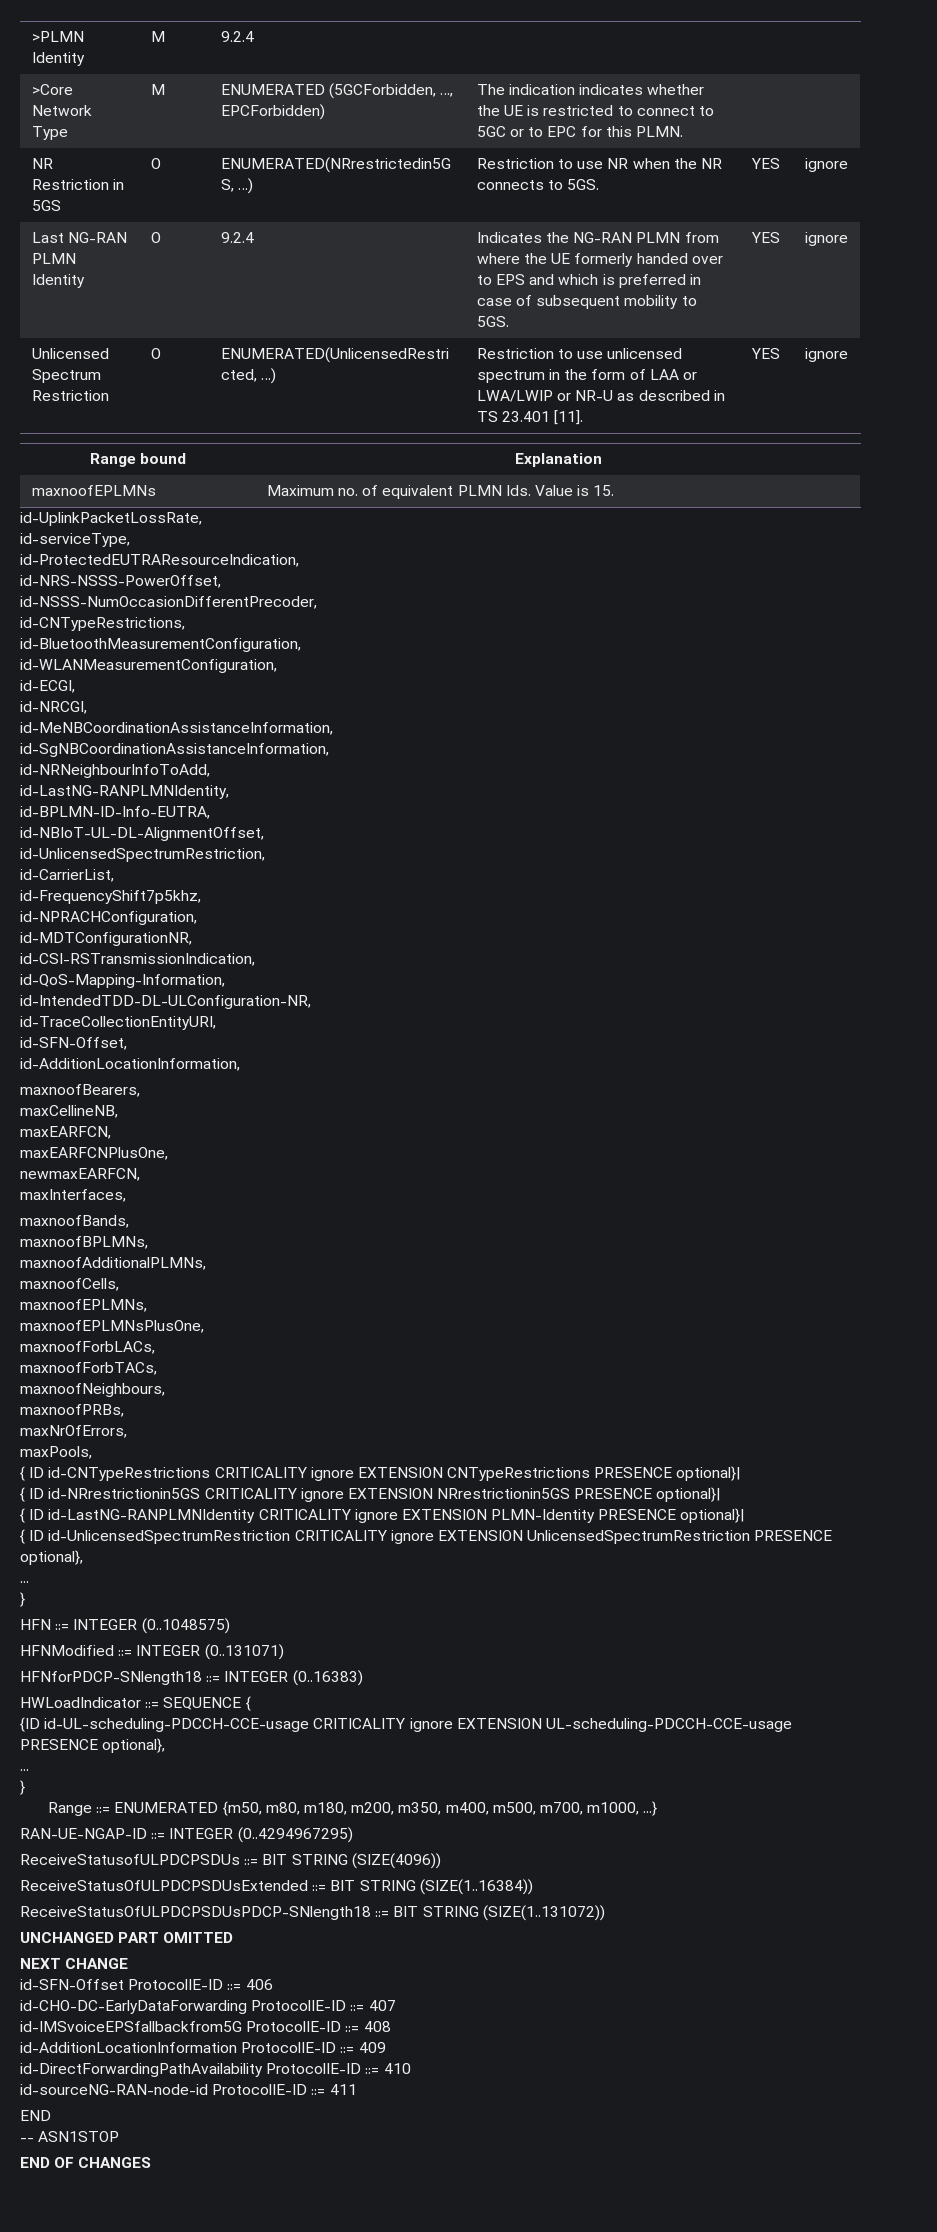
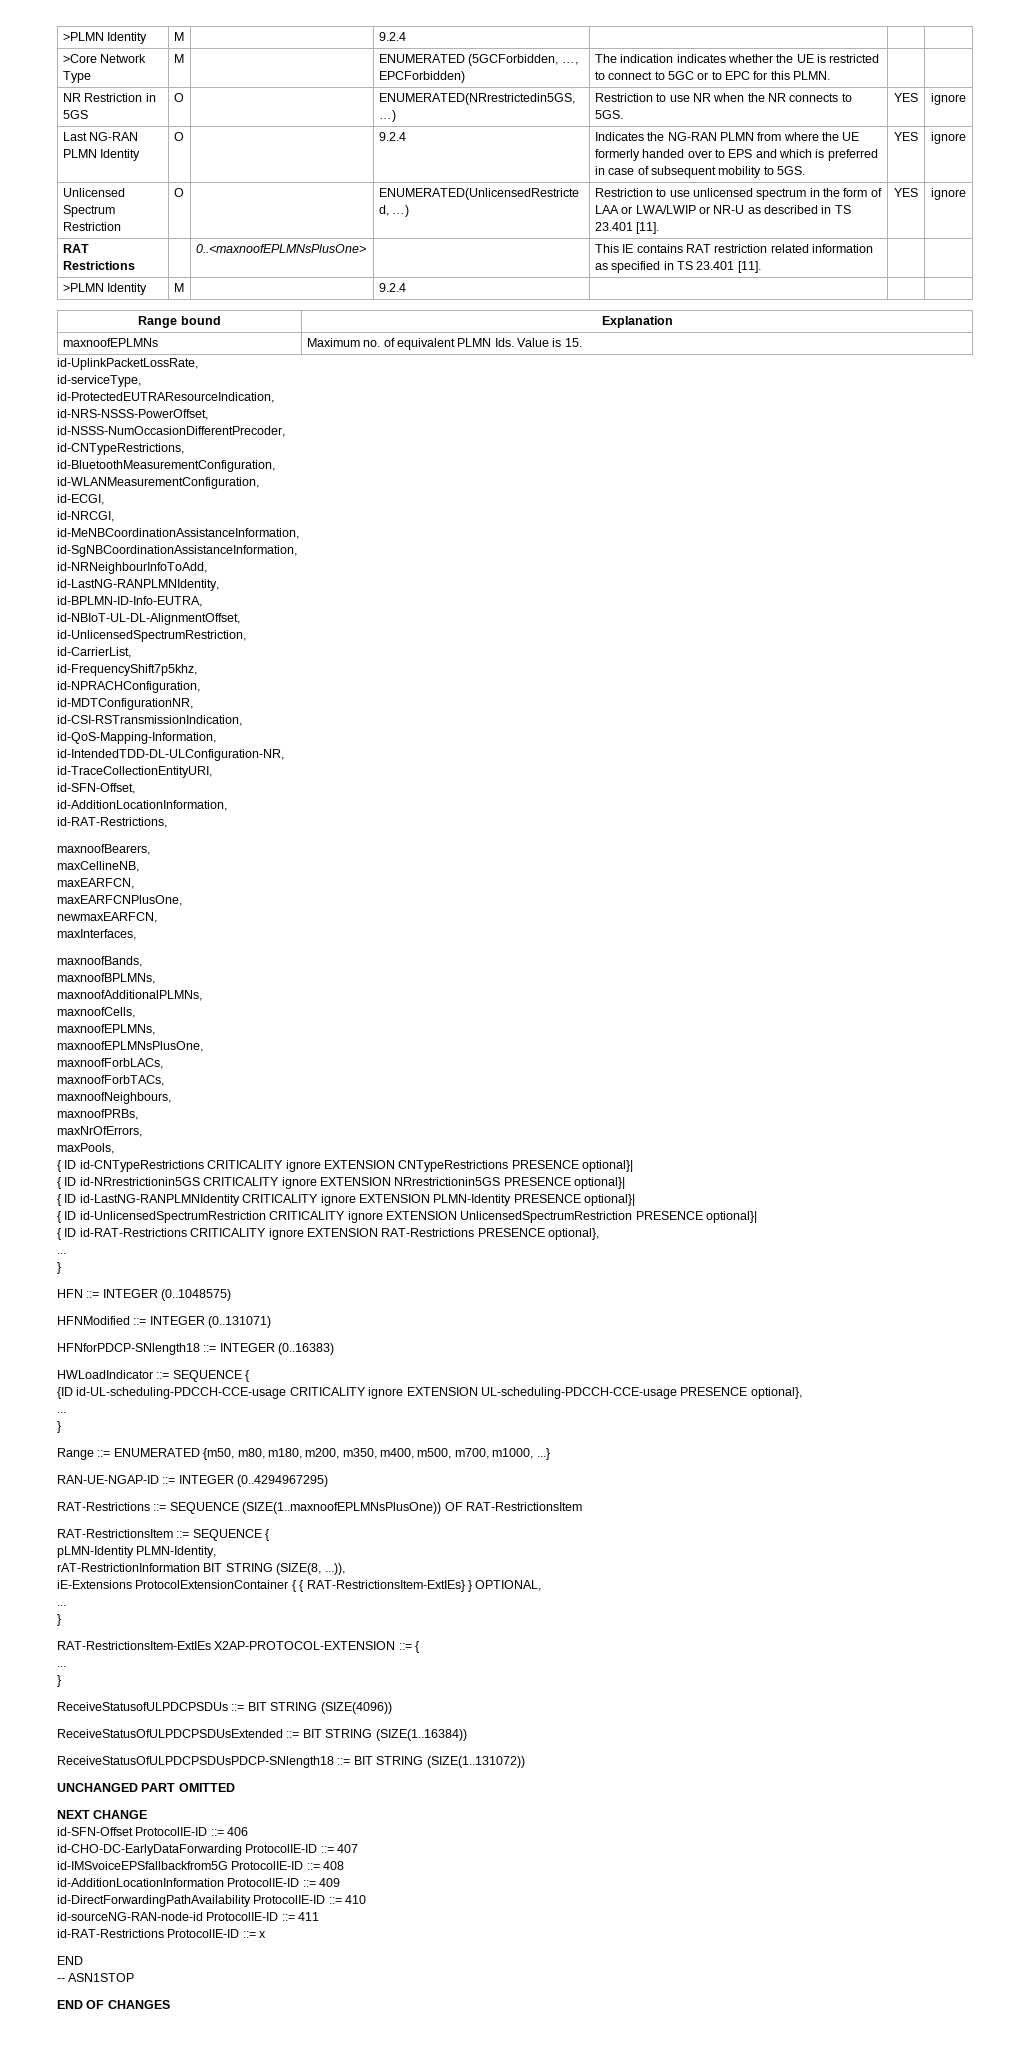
+ RAT Restrictions | | 0..<maxnoofEPLMNsPlusOne> | | This IE contains RAT restriction related information as specified in TS 23.401 [11]. | |
+ >PLMN Identity | M | | 9.2.4 | | |
+ id-RAT-Restrictions,
- { ID id-UnlicensedSpectrumRestriction CRITICALITY ignore EXTENSION UnlicensedSpectrumRestriction PRESENCE optional},
+ { ID id-UnlicensedSpectrumRestriction CRITICALITY ignore EXTENSION UnlicensedSpectrumRestriction PRESENCE optional}|
+ { ID id-RAT-Restrictions CRITICALITY ignore EXTENSION RAT-Restrictions PRESENCE optional},
+ RAT-Restrictions ::= SEQUENCE (SIZE(1..maxnoofEPLMNsPlusOne)) OF RAT-RestrictionsItem
+ RAT-RestrictionsItem ::= SEQUENCE {
+ pLMN-Identity PLMN-Identity,
+ rAT-RestrictionInformation BIT STRING (SIZE(8, ...)),
+ iE-Extensions ProtocolExtensionContainer { { RAT-RestrictionsItem-ExtIEs} } OPTIONAL,
+ ...
+ }
+ RAT-RestrictionsItem-ExtIEs X2AP-PROTOCOL-EXTENSION ::= {
+ ...
+ }
+ id-RAT-Restrictions ProtocolIE-ID ::= x

